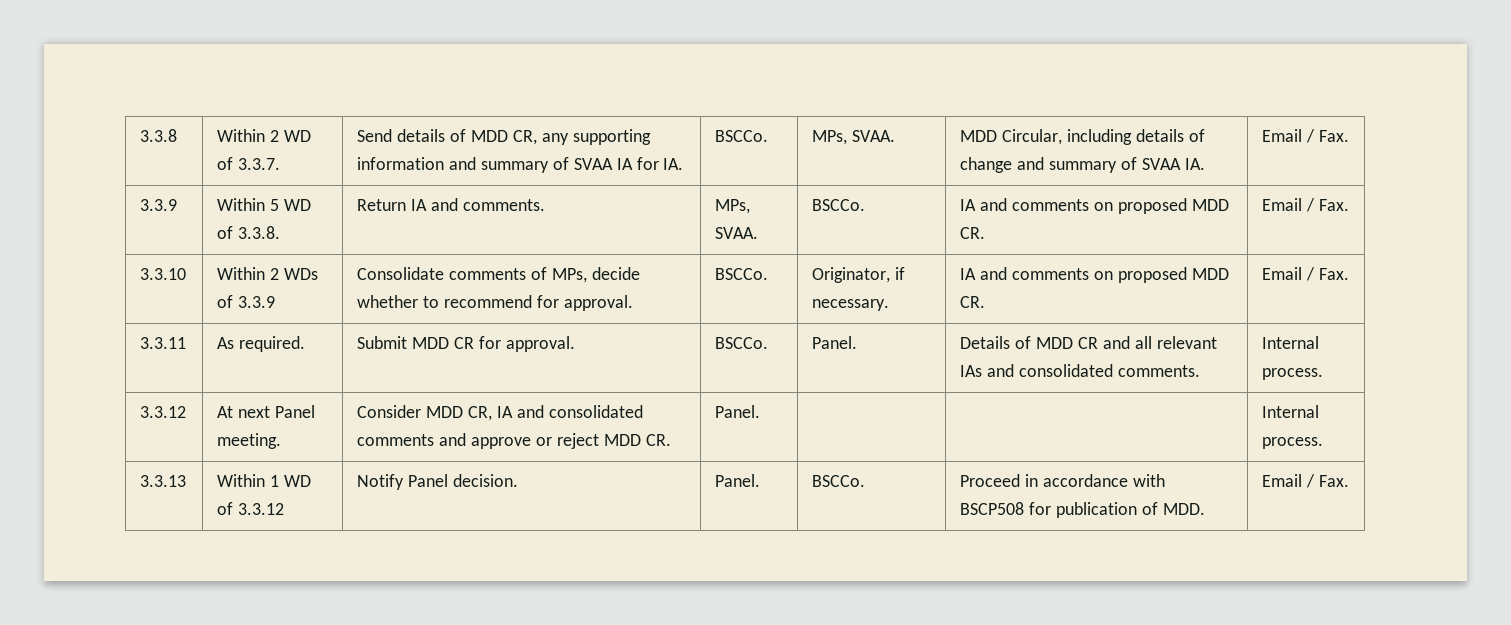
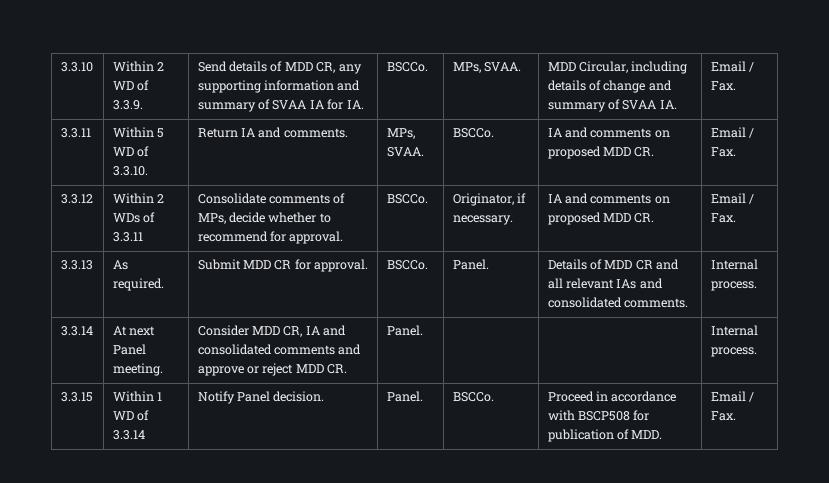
- 3.3.8 | Within 2 WD of 3.3.7. | Send details of MDD CR, any supporting information and summary of SVAA IA for IA. | BSCCo. | MPs, SVAA. | MDD Circular, including details of change and summary of SVAA IA. | Email / Fax.
+ 3.3.10 | Within 2 WD of 3.3.9. | Send details of MDD CR, any supporting information and summary of SVAA IA for IA. | BSCCo. | MPs, SVAA. | MDD Circular, including details of change and summary of SVAA IA. | Email / Fax.
- 3.3.9 | Within 5 WD of 3.3.8. | Return IA and comments. | MPs, SVAA. | BSCCo. | IA and comments on proposed MDD CR. | Email / Fax.
+ 3.3.11 | Within 5 WD of 3.3.10. | Return IA and comments. | MPs, SVAA. | BSCCo. | IA and comments on proposed MDD CR. | Email / Fax.
- 3.3.10 | Within 2 WDs of 3.3.9 | Consolidate comments of MPs, decide whether to recommend for approval. | BSCCo. | Originator, if necessary. | IA and comments on proposed MDD CR. | Email / Fax.
+ 3.3.12 | Within 2 WDs of 3.3.11 | Consolidate comments of MPs, decide whether to recommend for approval. | BSCCo. | Originator, if necessary. | IA and comments on proposed MDD CR. | Email / Fax.
- 3.3.11 | As required. | Submit MDD CR for approval. | BSCCo. | Panel. | Details of MDD CR and all relevant IAs and consolidated comments. | Internal process.
+ 3.3.13 | As required. | Submit MDD CR for approval. | BSCCo. | Panel. | Details of MDD CR and all relevant IAs and consolidated comments. | Internal process.
- 3.3.12 | At next Panel meeting. | Consider MDD CR, IA and consolidated comments and approve or reject MDD CR. | Panel. | | | Internal process.
+ 3.3.14 | At next Panel meeting. | Consider MDD CR, IA and consolidated comments and approve or reject MDD CR. | Panel. | | | Internal process.
- 3.3.13 | Within 1 WD of 3.3.12 | Notify Panel decision. | Panel. | BSCCo. | Proceed in accordance with BSCP508 for publication of MDD. | Email / Fax.
+ 3.3.15 | Within 1 WD of 3.3.14 | Notify Panel decision. | Panel. | BSCCo. | Proceed in accordance with BSCP508 for publication of MDD. | Email / Fax.

